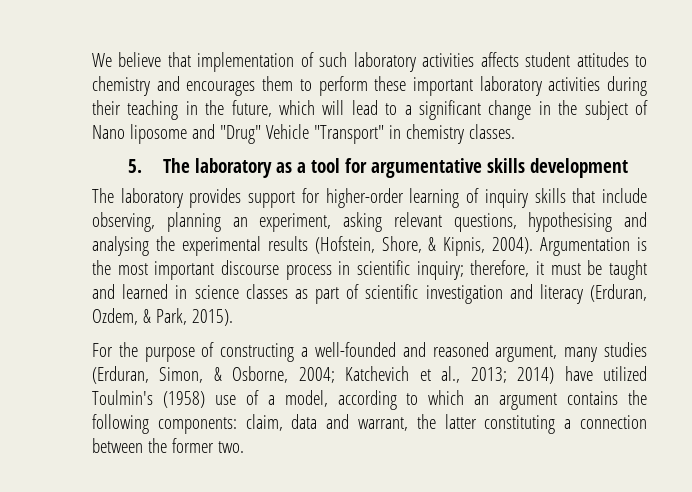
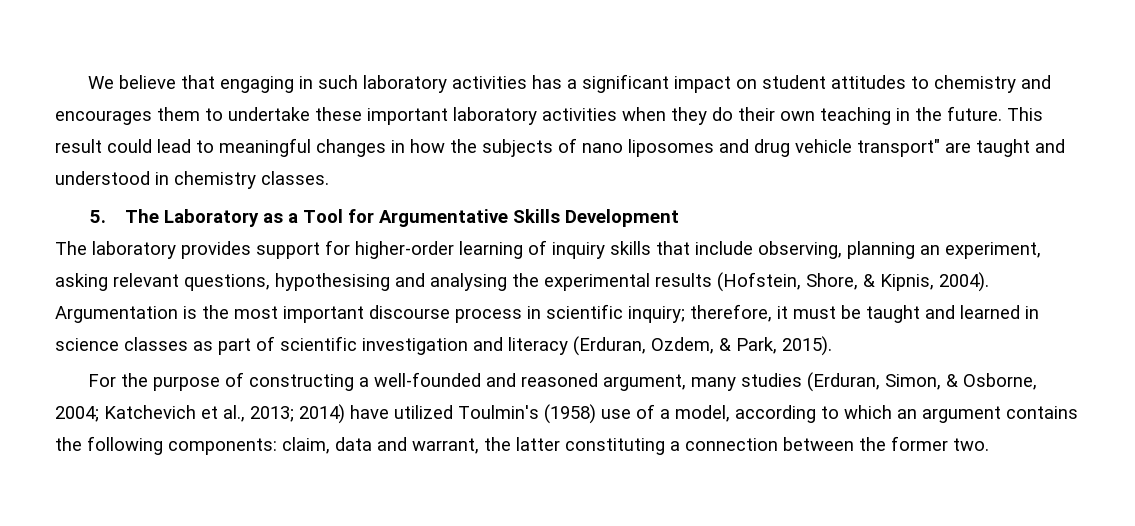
- We believe that implementation of such laboratory activities affects student attitudes to chemistry and encourages them to perform these important laboratory activities during their teaching in the future, which will lead to a significant change in the subject of Nano liposome and "Drug" Vehicle "Transport" in chemistry classes.
+ We believe that engaging in such laboratory activities has a significant impact on student attitudes to chemistry and encourages them to undertake these important laboratory activities when they do their own teaching in the future. This result could lead to meaningful changes in how the subjects of nano liposomes and drug vehicle transport" are taught and understood in chemistry classes.
- 5. The laboratory as a tool for argumentative skills development
+ 5. The Laboratory as a Tool for Argumentative Skills Development

